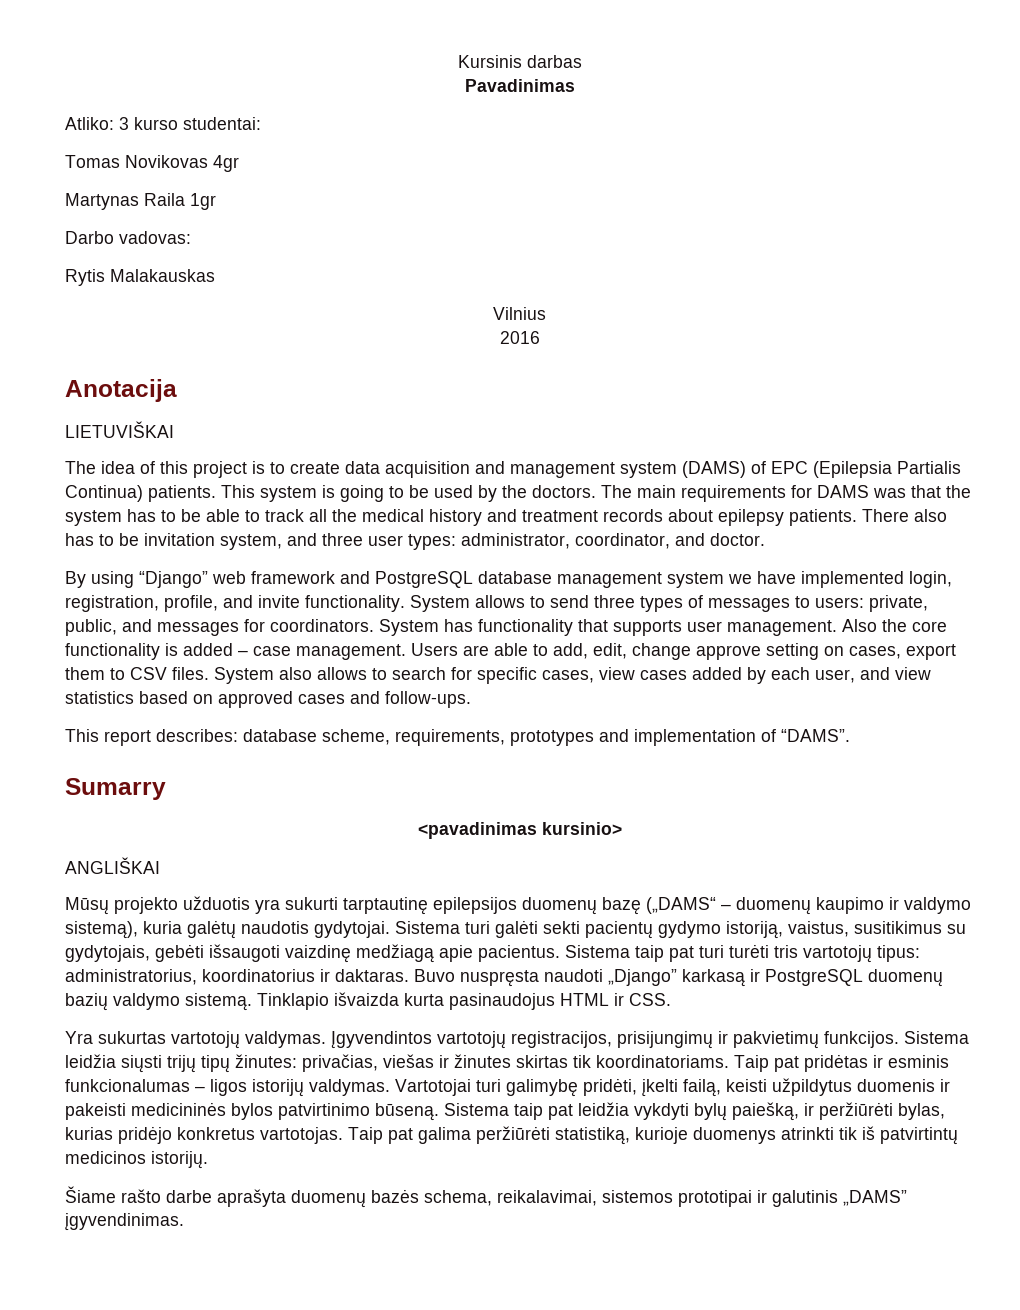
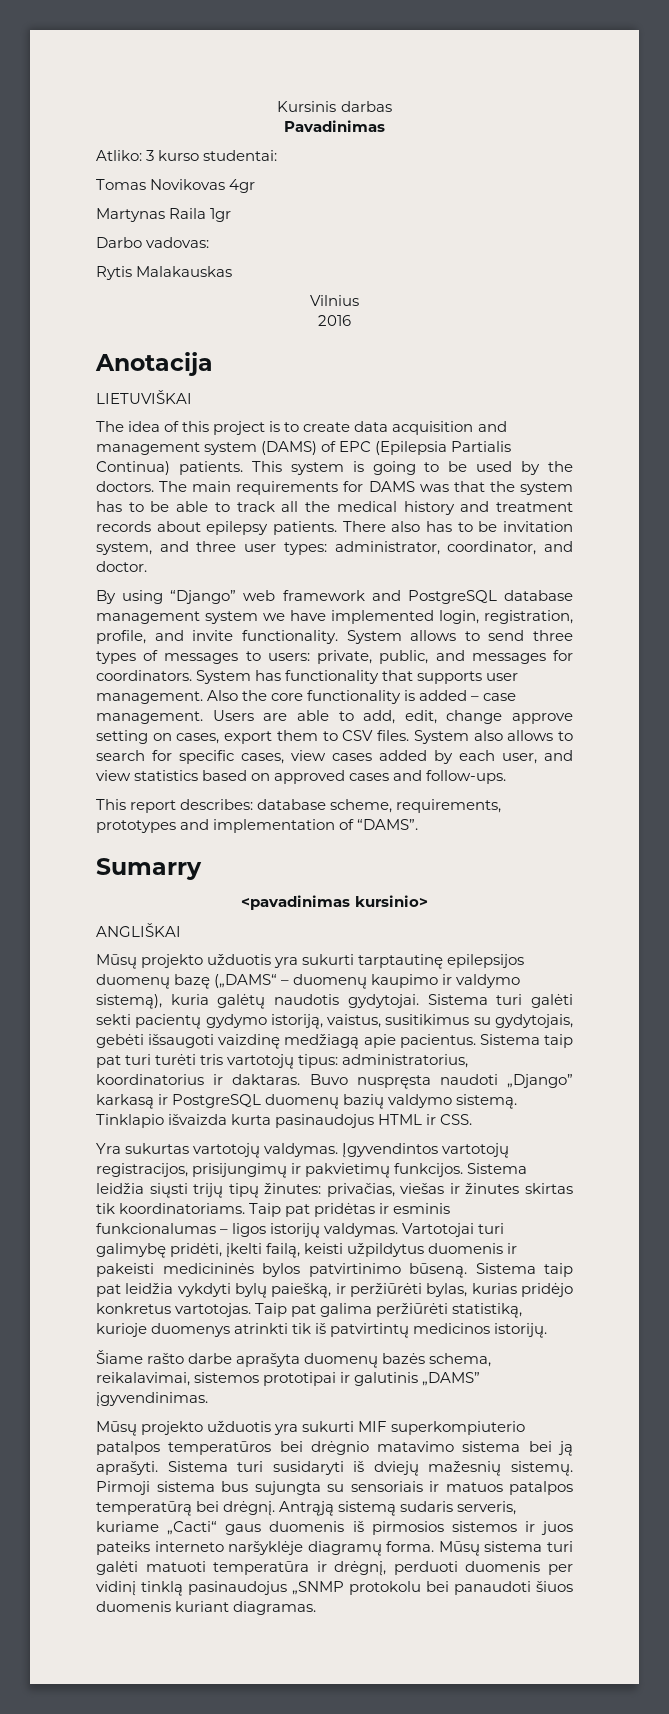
+ Mūsų projekto užduotis yra sukurti MIF superkompiuterio patalpos temperatūros bei drėgnio matavimo sistema bei ją aprašyti. Sistema turi susidaryti iš dviejų mažesnių sistemų. Pirmoji sistema bus sujungta su sensoriais ir matuos patalpos temperatūrą bei drėgnį. Antrąją sistemą sudaris serveris, kuriame „Cacti“ gaus duomenis iš pirmosios sistemos ir juos pateiks interneto naršyklėje diagramų forma. Mūsų sistema turi galėti matuoti temperatūra ir drėgnį, perduoti duomenis per vidinį tinklą pasinaudojus „SNMP protokolu bei panaudoti šiuos duomenis kuriant diagramas.

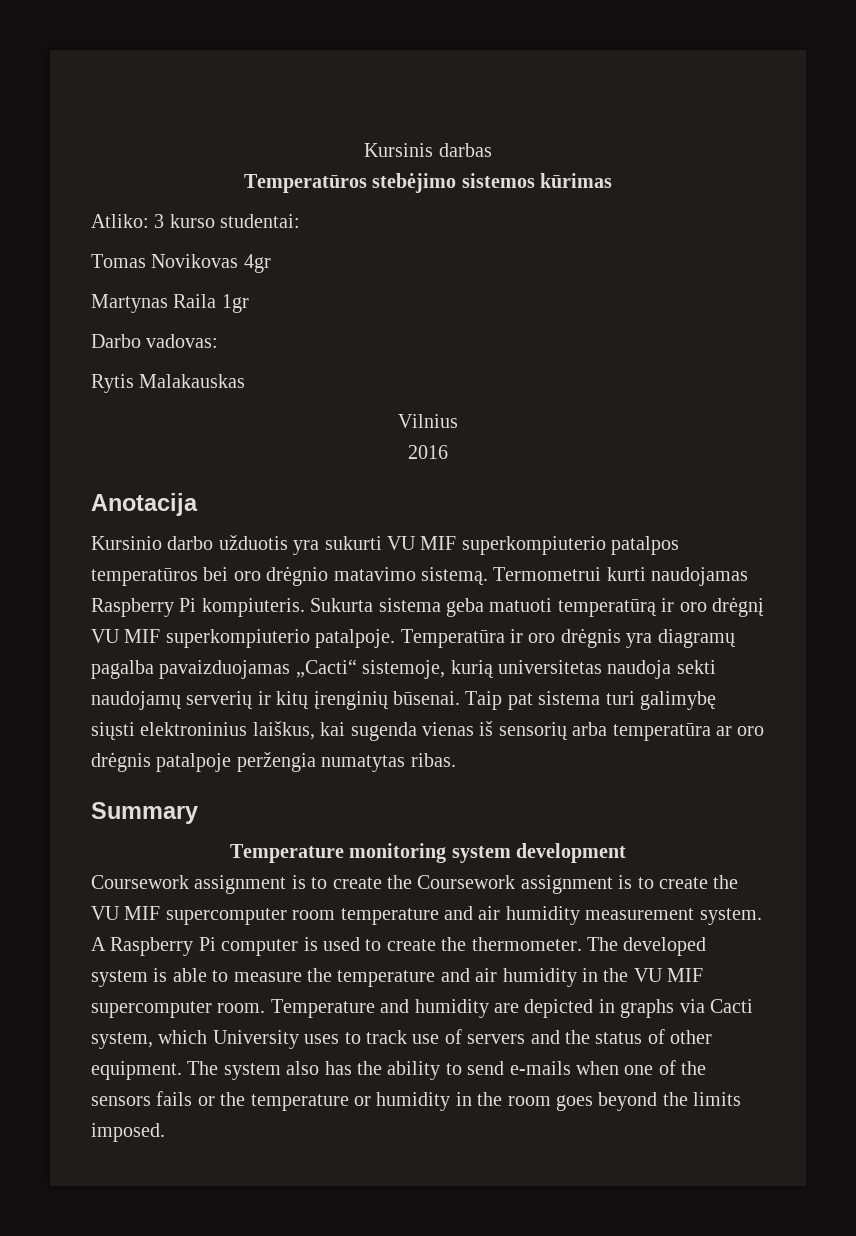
- Pavadinimas
+ Temperatūros stebėjimo sistemos kūrimas
- LIETUVIŠKAI
- The idea of this project is to create data acquisition and management system (DAMS) of EPC (Epilepsia Partialis Continua) patients. This system is going to be used by the doctors. The main requirements for DAMS was that the system has to be able to track all the medical history and treatment records about epilepsy patients. There also has to be invitation system, and three user types: administrator, coordinator, and doctor.
- By using “Django” web framework and PostgreSQL database management system we have implemented login, registration, profile, and invite functionality. System allows to send three types of messages to users: private, public, and messages for coordinators. System has functionality that supports user management. Also the core functionality is added – case management. Users are able to add, edit, change approve setting on cases, export them to CSV files. System also allows to search for specific cases, view cases added by each user, and view statistics based on approved cases and follow-ups.
- This report describes: database scheme, requirements, prototypes and implementation of “DAMS”.
- Sumarry
- <pavadinimas kursinio>
- ANGLIŠKAI
- Mūsų projekto užduotis yra sukurti tarptautinę epilepsijos duomenų bazę („DAMS“ – duomenų kaupimo ir valdymo sistemą), kuria galėtų naudotis gydytojai. Sistema turi galėti sekti pacientų gydymo istoriją, vaistus, susitikimus su gydytojais, gebėti išsaugoti vaizdinę medžiagą apie pacientus. Sistema taip pat turi turėti tris vartotojų tipus: administratorius, koordinatorius ir daktaras. Buvo nuspręsta naudoti „Django” karkasą ir PostgreSQL duomenų bazių valdymo sistemą. Tinklapio išvaizda kurta pasinaudojus HTML ir CSS.
- Yra sukurtas vartotojų valdymas. Įgyvendintos vartotojų registracijos, prisijungimų ir pakvietimų funkcijos. Sistema leidžia siųsti trijų tipų žinutes: privačias, viešas ir žinutes skirtas tik koordinatoriams. Taip pat pridėtas ir esminis funkcionalumas – ligos istorijų valdymas. Vartotojai turi galimybę pridėti, įkelti failą, keisti užpildytus duomenis ir pakeisti medicininės bylos patvirtinimo būseną. Sistema taip pat leidžia vykdyti bylų paiešką, ir peržiūrėti bylas, kurias pridėjo konkretus vartotojas. Taip pat galima peržiūrėti statistiką, kurioje duomenys atrinkti tik iš patvirtintų medicinos istorijų.
- Šiame rašto darbe aprašyta duomenų bazės schema, reikalavimai, sistemos prototipai ir galutinis „DAMS” įgyvendinimas.
- Mūsų projekto užduotis yra sukurti MIF superkompiuterio patalpos temperatūros bei drėgnio matavimo sistema bei ją aprašyti. Sistema turi susidaryti iš dviejų mažesnių sistemų. Pirmoji sistema bus sujungta su sensoriais ir matuos patalpos temperatūrą bei drėgnį. Antrąją sistemą sudaris serveris, kuriame „Cacti“ gaus duomenis iš pirmosios sistemos ir juos pateiks interneto naršyklėje diagramų forma. Mūsų sistema turi galėti matuoti temperatūra ir drėgnį, perduoti duomenis per vidinį tinklą pasinaudojus „SNMP protokolu bei panaudoti šiuos duomenis kuriant diagramas.
+ Kursinio darbo užduotis yra sukurti VU MIF superkompiuterio patalpos temperatūros bei oro drėgnio matavimo sistemą. Termometrui kurti naudojamas Raspberry Pi kompiuteris. Sukurta sistema geba matuoti temperatūrą ir oro drėgnį VU MIF superkompiuterio patalpoje. Temperatūra ir oro drėgnis yra diagramų pagalba pavaizduojamas „Cacti“ sistemoje, kurią universitetas naudoja sekti naudojamų serverių ir kitų įrenginių būsenai. Taip pat sistema turi galimybę siųsti elektroninius laiškus, kai sugenda vienas iš sensorių arba temperatūra ar oro drėgnis patalpoje peržengia numatytas ribas.
+ Summary
+ Temperature monitoring system development
+ Coursework assignment is to create the Coursework assignment is to create the VU MIF supercomputer room temperature and air humidity measurement system. A Raspberry Pi computer is used to create the thermometer. The developed system is able to measure the temperature and air humidity in the VU MIF supercomputer room. Temperature and humidity are depicted in graphs via Cacti system, which University uses to track use of servers and the status of other equipment. The system also has the ability to send e-mails when one of the sensors fails or the temperature or humidity in the room goes beyond the limits imposed.

